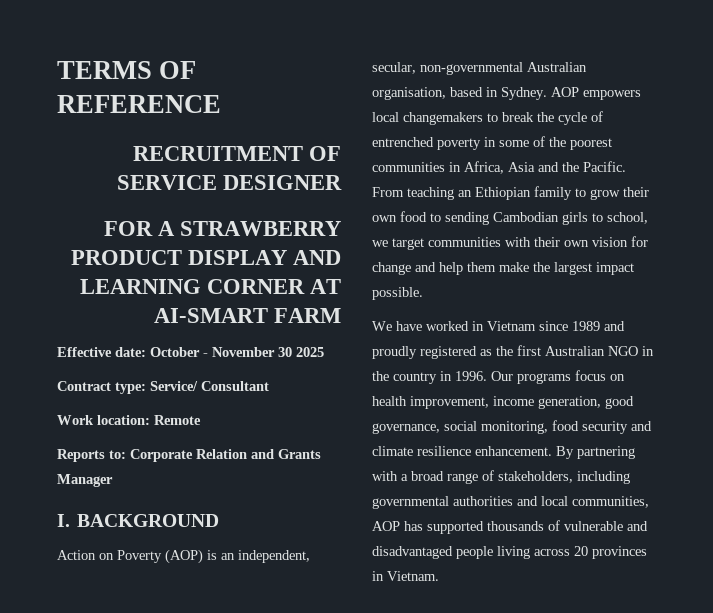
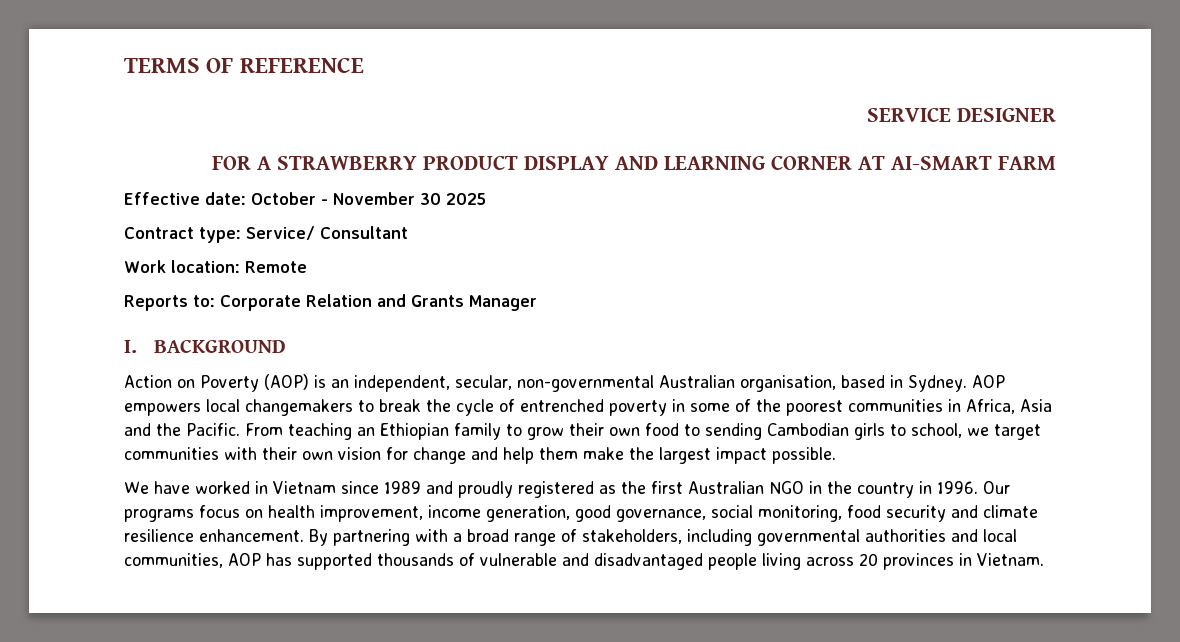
- RECRUITMENT OF SERVICE DESIGNER
+ SERVICE DESIGNER

